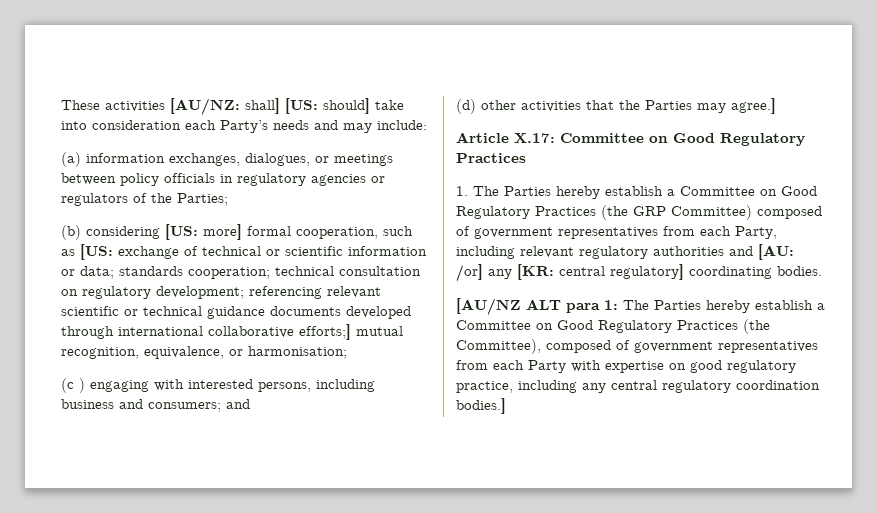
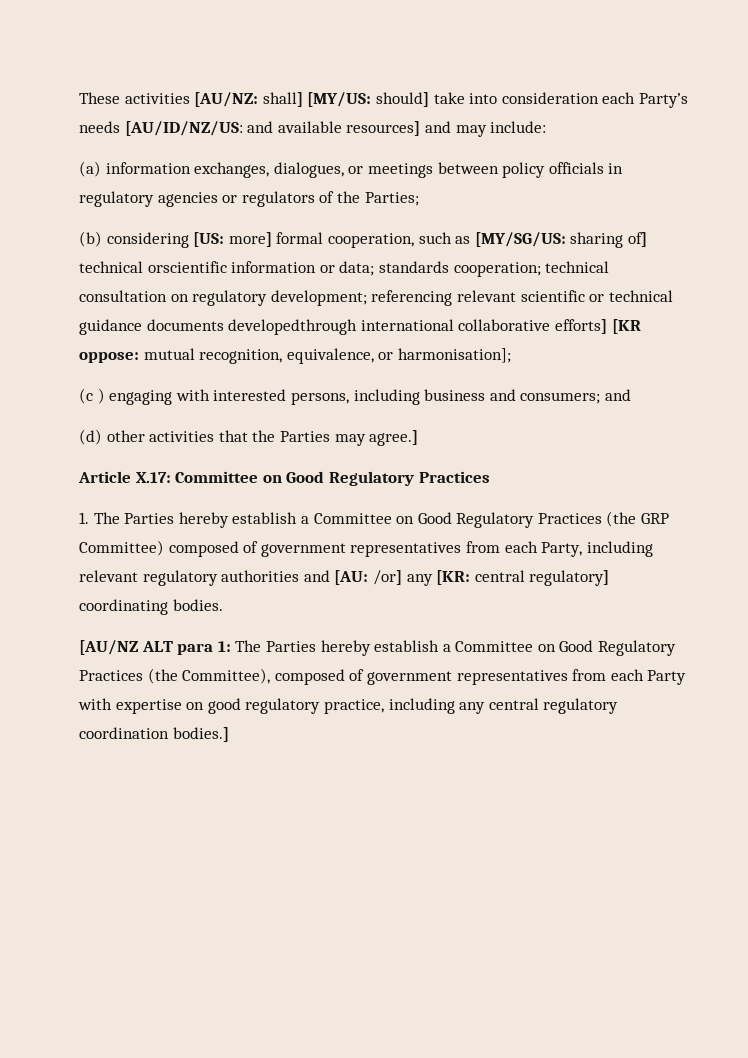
- These activities [AU/NZ: shall] [US: should] take into consideration each Party’s needs and may include:
+ These activities [AU/NZ: shall] [MY/US: should] take into consideration each Party’s needs [AU/ID/NZ/US: and available resources] and may include:
- (b) considering [US: more] formal cooperation, such as [US: exchange of technical or scientific information or data; standards cooperation; technical consultation on regulatory development; referencing relevant scientific or technical guidance documents developed through international collaborative efforts;] mutual recognition, equivalence, or harmonisation;
+ (b) considering [US: more] formal cooperation, such as [MY/SG/US: sharing of] technical orscientific information or data; standards cooperation; technical consultation on regulatory development; referencing relevant scientific or technical guidance documents developedthrough international collaborative efforts] [KR oppose: mutual recognition, equivalence, or harmonisation];

